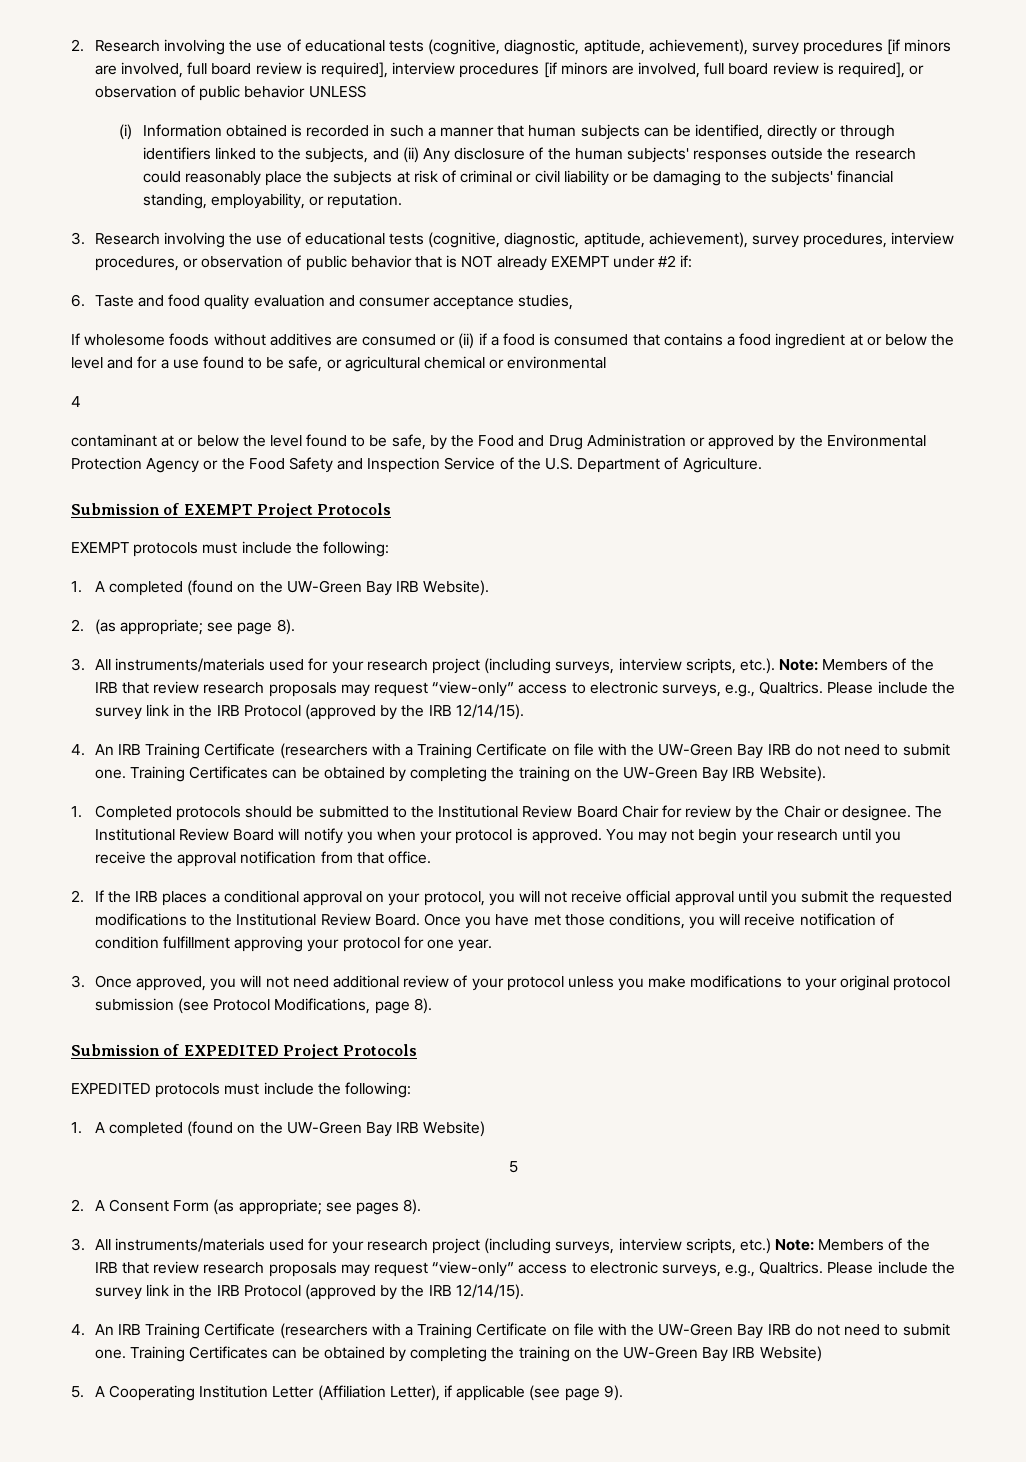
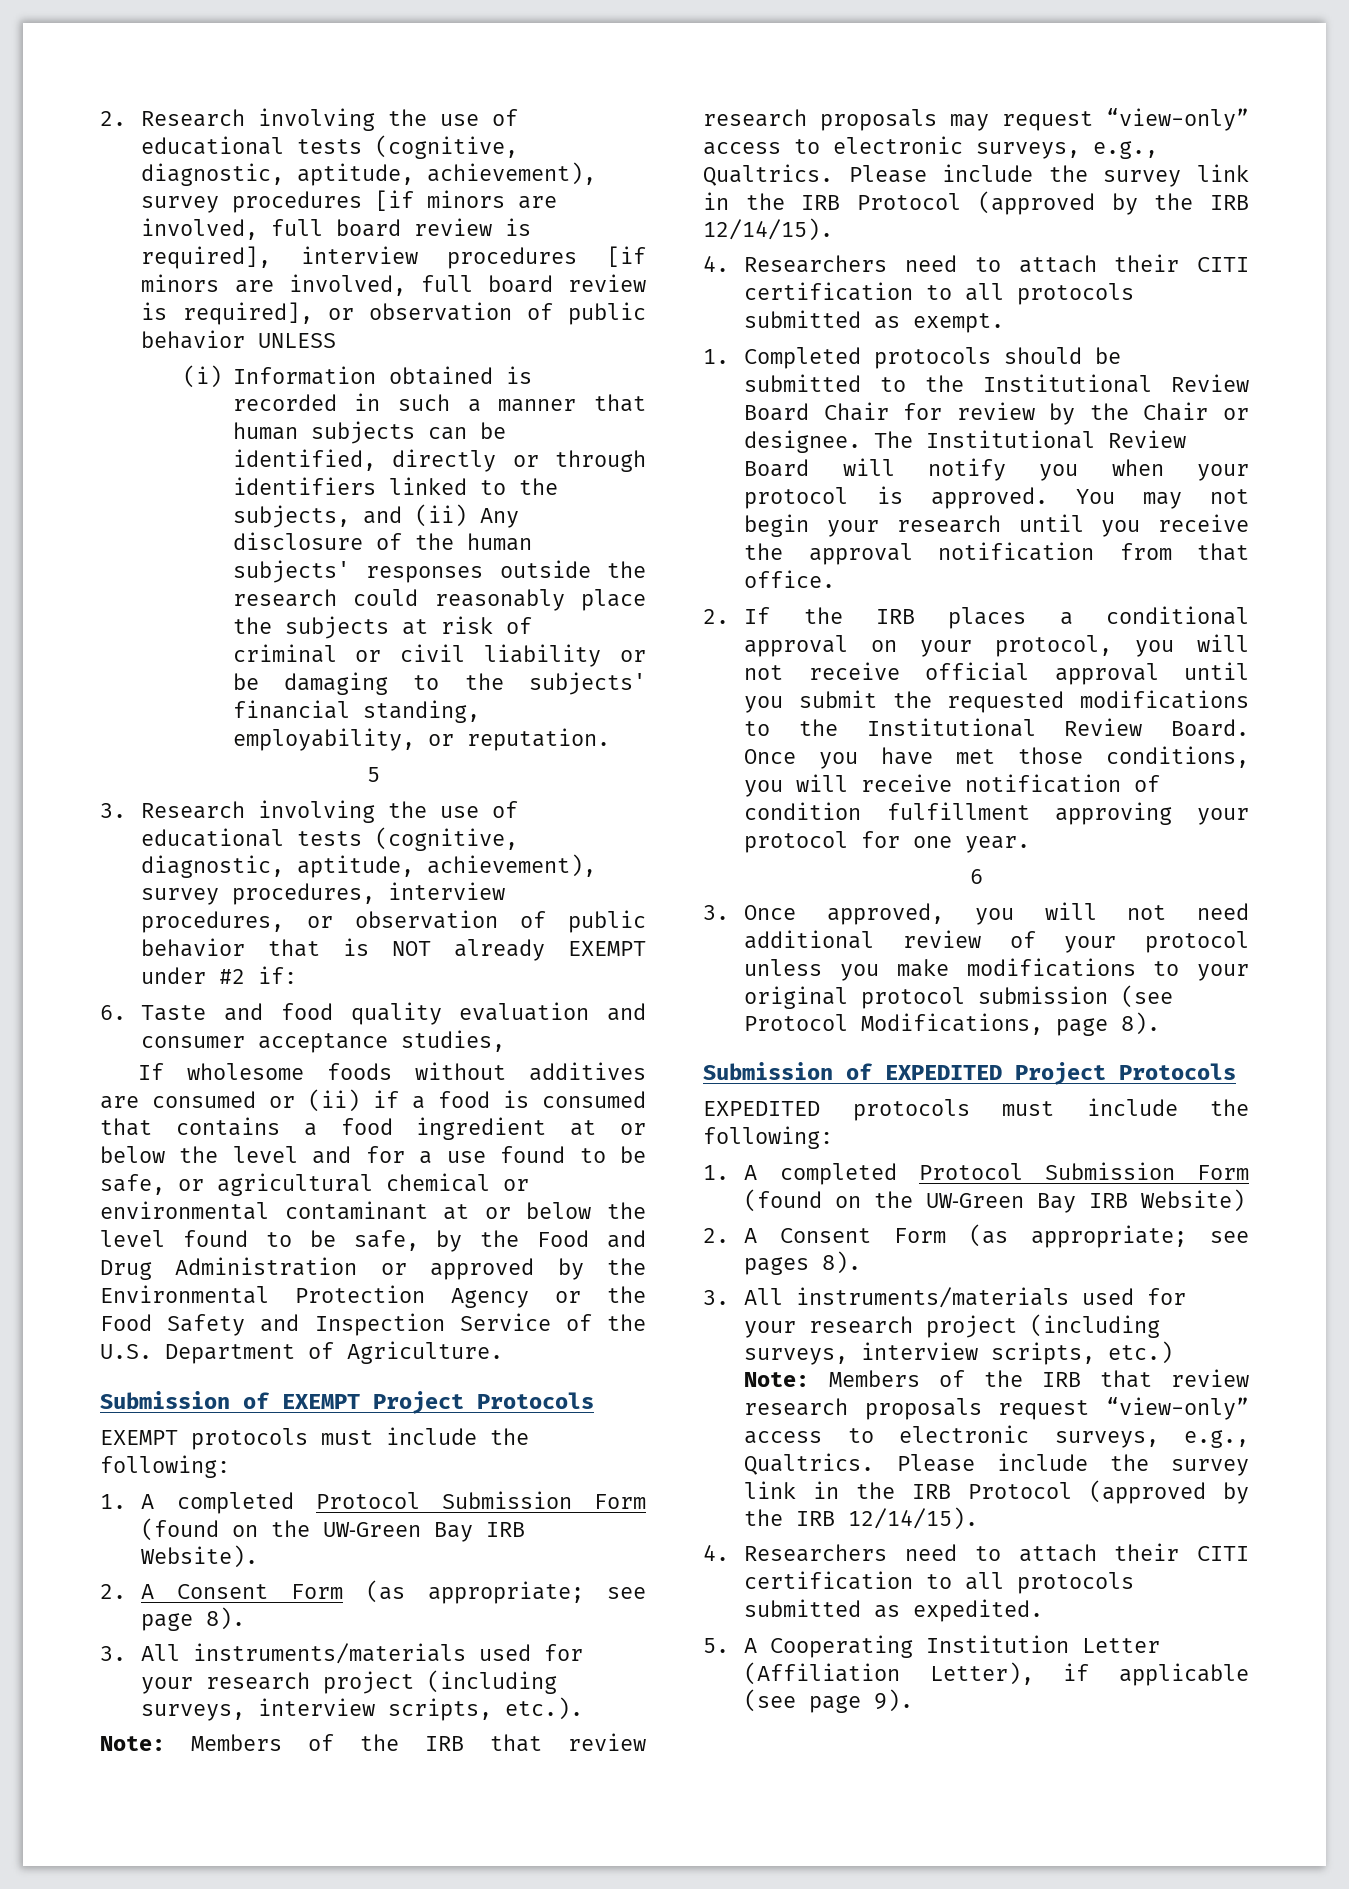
+ 5
- If wholesome foods without additives are consumed or (ii) if a food is consumed that contains a food ingredient at or below the level and for a use found to be safe, or agricultural chemical or environmental
- 4
- contaminant at or below the level found to be safe, by the Food and Drug Administration or approved by the Environmental Protection Agency or the Food Safety and Inspection Service of the U.S. Department of Agriculture.
+ If wholesome foods without additives are consumed or (ii) if a food is consumed that contains a food ingredient at or below the level and for a use found to be safe, or agricultural chemical or environmental contaminant at or below the level found to be safe, by the Food and Drug Administration or approved by the Environmental Protection Agency or the Food Safety and Inspection Service of the U.S. Department of Agriculture.
- 1. A completed (found on the UW‐Green Bay IRB Website).
+ 1. A completed Protocol Submission Form (found on the UW‐Green Bay IRB Website).
- 2. (as appropriate; see page 8).
+ 2. A Consent Form (as appropriate; see page 8).
- 3. All instruments/materials used for your research project (including surveys, interview scripts, etc.). Note: Members of the IRB that review research proposals may request “view-only” access to electronic surveys, e.g., Qualtrics.
+ 3. All instruments/materials used for your research project (including surveys, interview scripts, etc.).
+ Note: Members of the IRB that review research proposals may request “view-only” access to electronic surveys, e.g., Qualtrics.
- 4. An IRB Training Certificate (researchers with a Training Certificate on file with the UW‐Green Bay IRB do not need to submit one. Training Certificates can be obtained by completing the training on the UW‐Green Bay IRB Website).
+ 4. Researchers need to attach their CITI certification to all protocols submitted as exempt.
+ 6
- 1. A completed (found on the UW‐Green Bay IRB Website)
+ 1. A completed Protocol Submission Form (found on the UW‐Green Bay IRB Website)
- 5
- 3. All instruments/materials used for your research project (including surveys, interview scripts, etc.) Note: Members of the IRB that review research proposals may request “view-only” access to electronic surveys, e.g., Qualtrics.
+ 3. All instruments/materials used for your research project (including surveys, interview scripts, etc.) Note: Members of the IRB that review research proposals request “view-only” access to electronic surveys, e.g., Qualtrics.
- 4. An IRB Training Certificate (researchers with a Training Certificate on file with the UW‐Green Bay IRB do not need to submit one. Training Certificates can be obtained by completing the training on the UW‐Green Bay IRB Website)
+ 4. Researchers need to attach their CITI certification to all protocols submitted as expedited.

